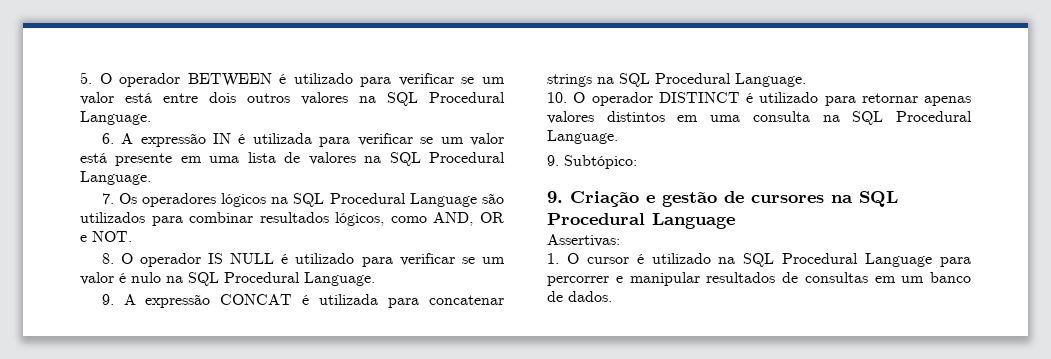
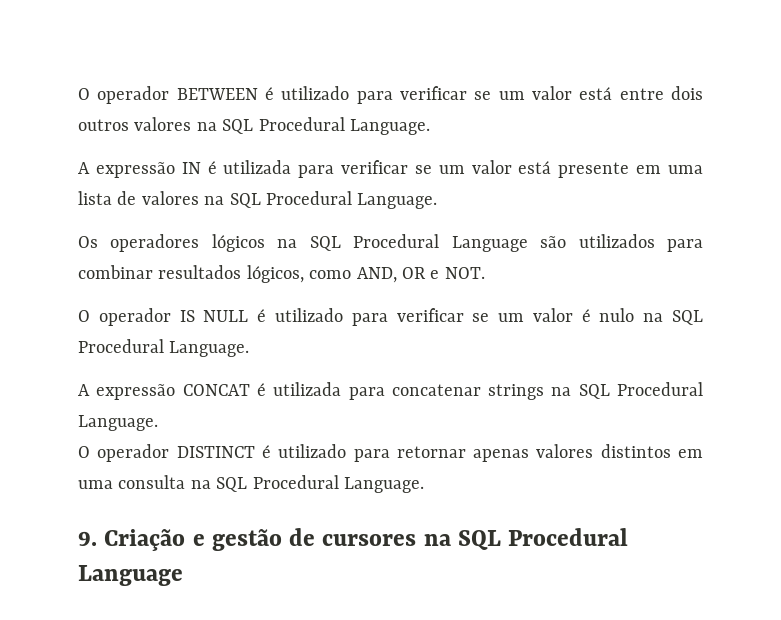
- 5. O operador BETWEEN é utilizado para verificar se um valor está entre dois outros valores na SQL Procedural Language.
+ O operador BETWEEN é utilizado para verificar se um valor está entre dois outros valores na SQL Procedural Language.
- 6. A expressão IN é utilizada para verificar se um valor está presente em uma lista de valores na SQL Procedural Language.
+ A expressão IN é utilizada para verificar se um valor está presente em uma lista de valores na SQL Procedural Language.
- 7. Os operadores lógicos na SQL Procedural Language são utilizados para combinar resultados lógicos, como AND, OR e NOT.
+ Os operadores lógicos na SQL Procedural Language são utilizados para combinar resultados lógicos, como AND, OR e NOT.
- 8. O operador IS NULL é utilizado para verificar se um valor é nulo na SQL Procedural Language.
+ O operador IS NULL é utilizado para verificar se um valor é nulo na SQL Procedural Language.
- 9. A expressão CONCAT é utilizada para concatenar strings na SQL Procedural Language.
+ A expressão CONCAT é utilizada para concatenar strings na SQL Procedural Language.
- 10. O operador DISTINCT é utilizado para retornar apenas valores distintos em uma consulta na SQL Procedural Language.
+ O operador DISTINCT é utilizado para retornar apenas valores distintos em uma consulta na SQL Procedural Language.
- 9. Subtópico:
- Assertivas:
- 1. O cursor é utilizado na SQL Procedural Language para percorrer e manipular resultados de consultas em um banco de dados.

